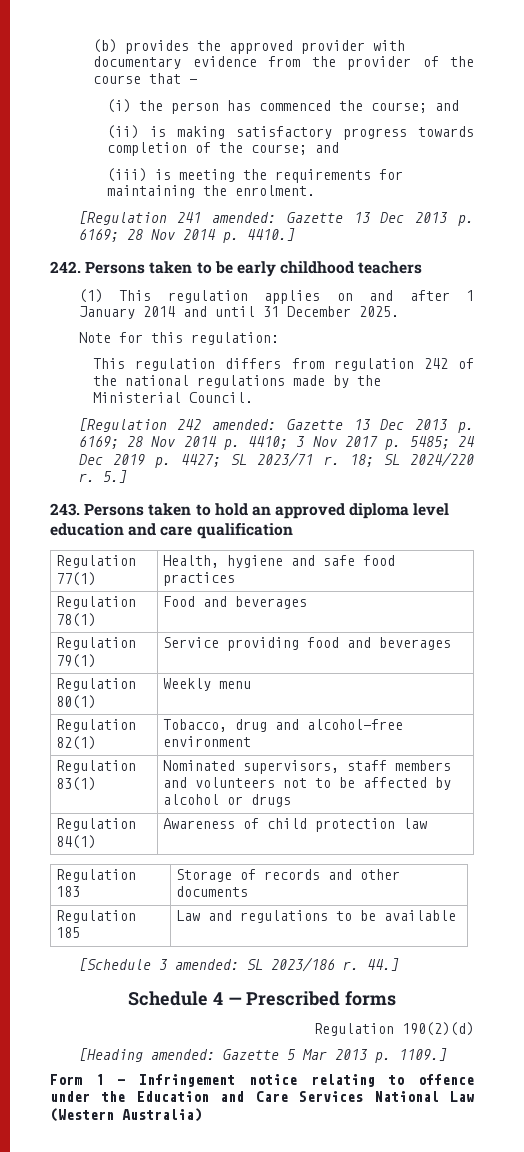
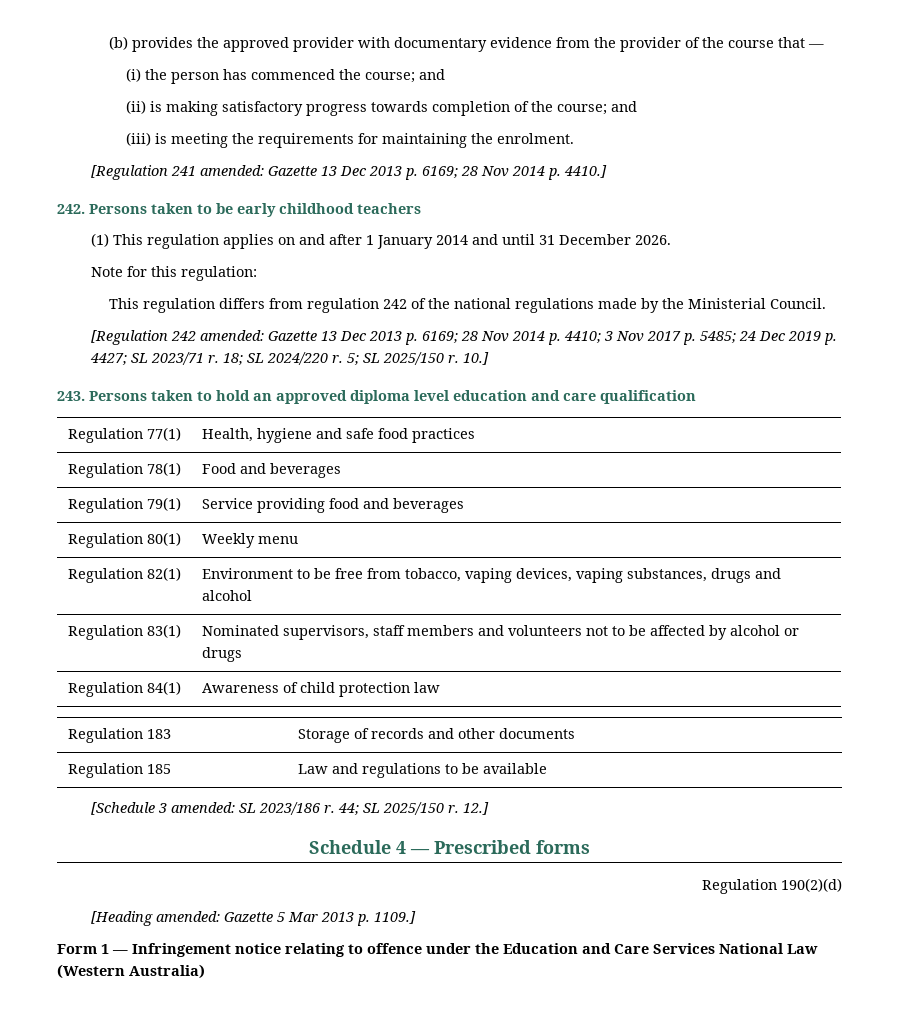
- (1) This regulation applies on and after 1 January 2014 and until 31 December 2025.
+ (1) This regulation applies on and after 1 January 2014 and until 31 December 2026.
- 5.]
+ 5; SL 2025/150 r. 10.]
- Regulation 82(1) | Tobacco, drug and alcohol-free environment
+ Regulation 82(1) | Environment to be free from tobacco, vaping devices, vaping substances, drugs and alcohol
- 44.]
+ 44; SL 2025/150 r. 12.]

